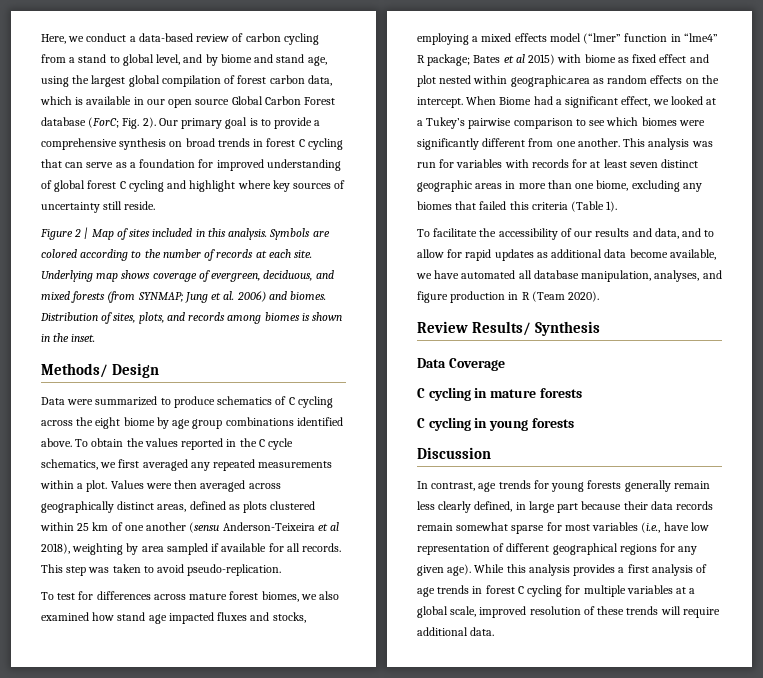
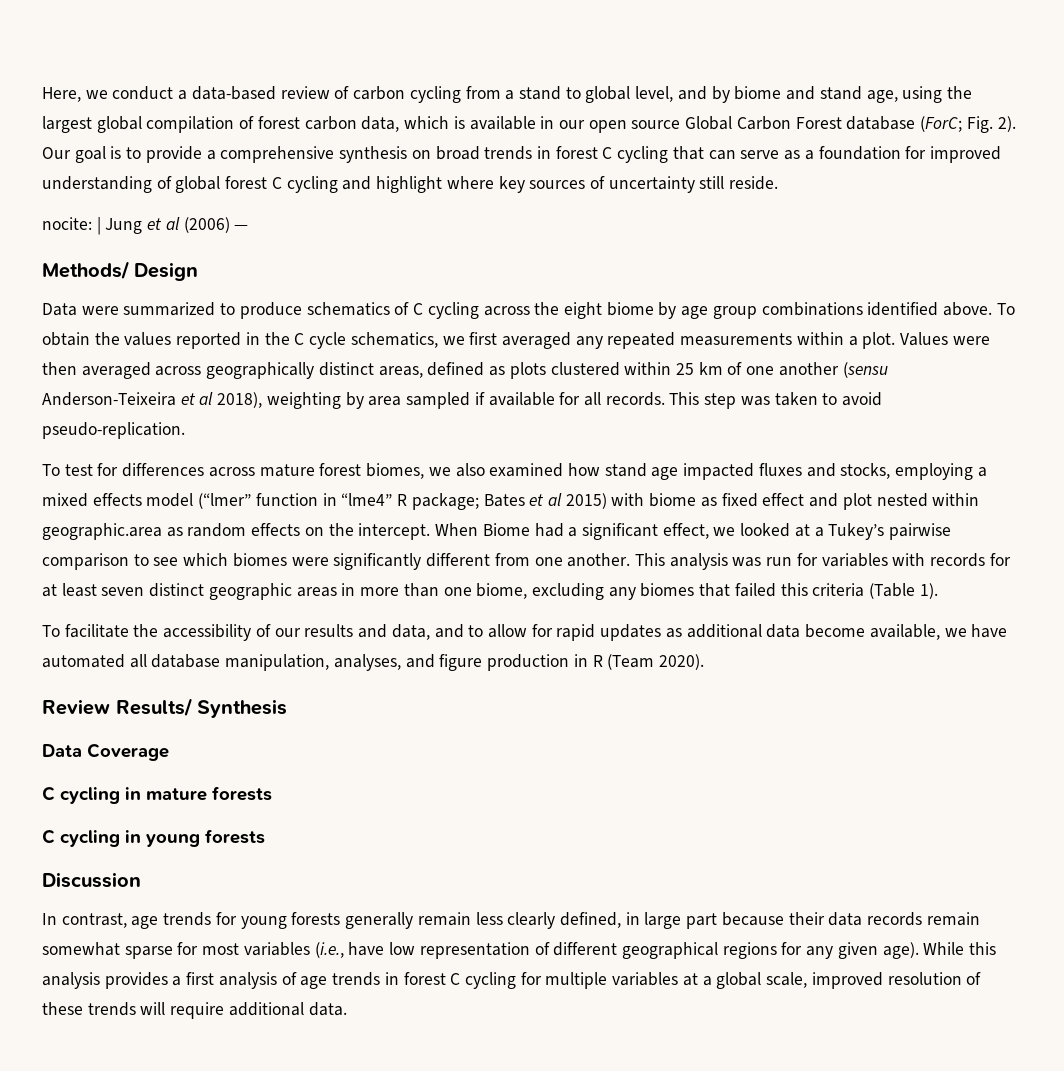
- Our primary goal is to provide a comprehensive synthesis on broad trends in forest C cycling that can serve as a foundation for improved understanding of global forest C cycling and highlight where key sources of uncertainty still reside.
+ Our goal is to provide a comprehensive synthesis on broad trends in forest C cycling that can serve as a foundation for improved understanding of global forest C cycling and highlight where key sources of uncertainty still reside.
- Figure 2 | Map of sites included in this analysis. Symbols are colored according to the number of records at each site. Underlying map shows coverage of evergreen, deciduous, and mixed forests (from SYNMAP; Jung et al. 2006) and biomes. Distribution of sites, plots, and records among biomes is shown in the inset.
+ nocite: | Jung et al (2006) —

